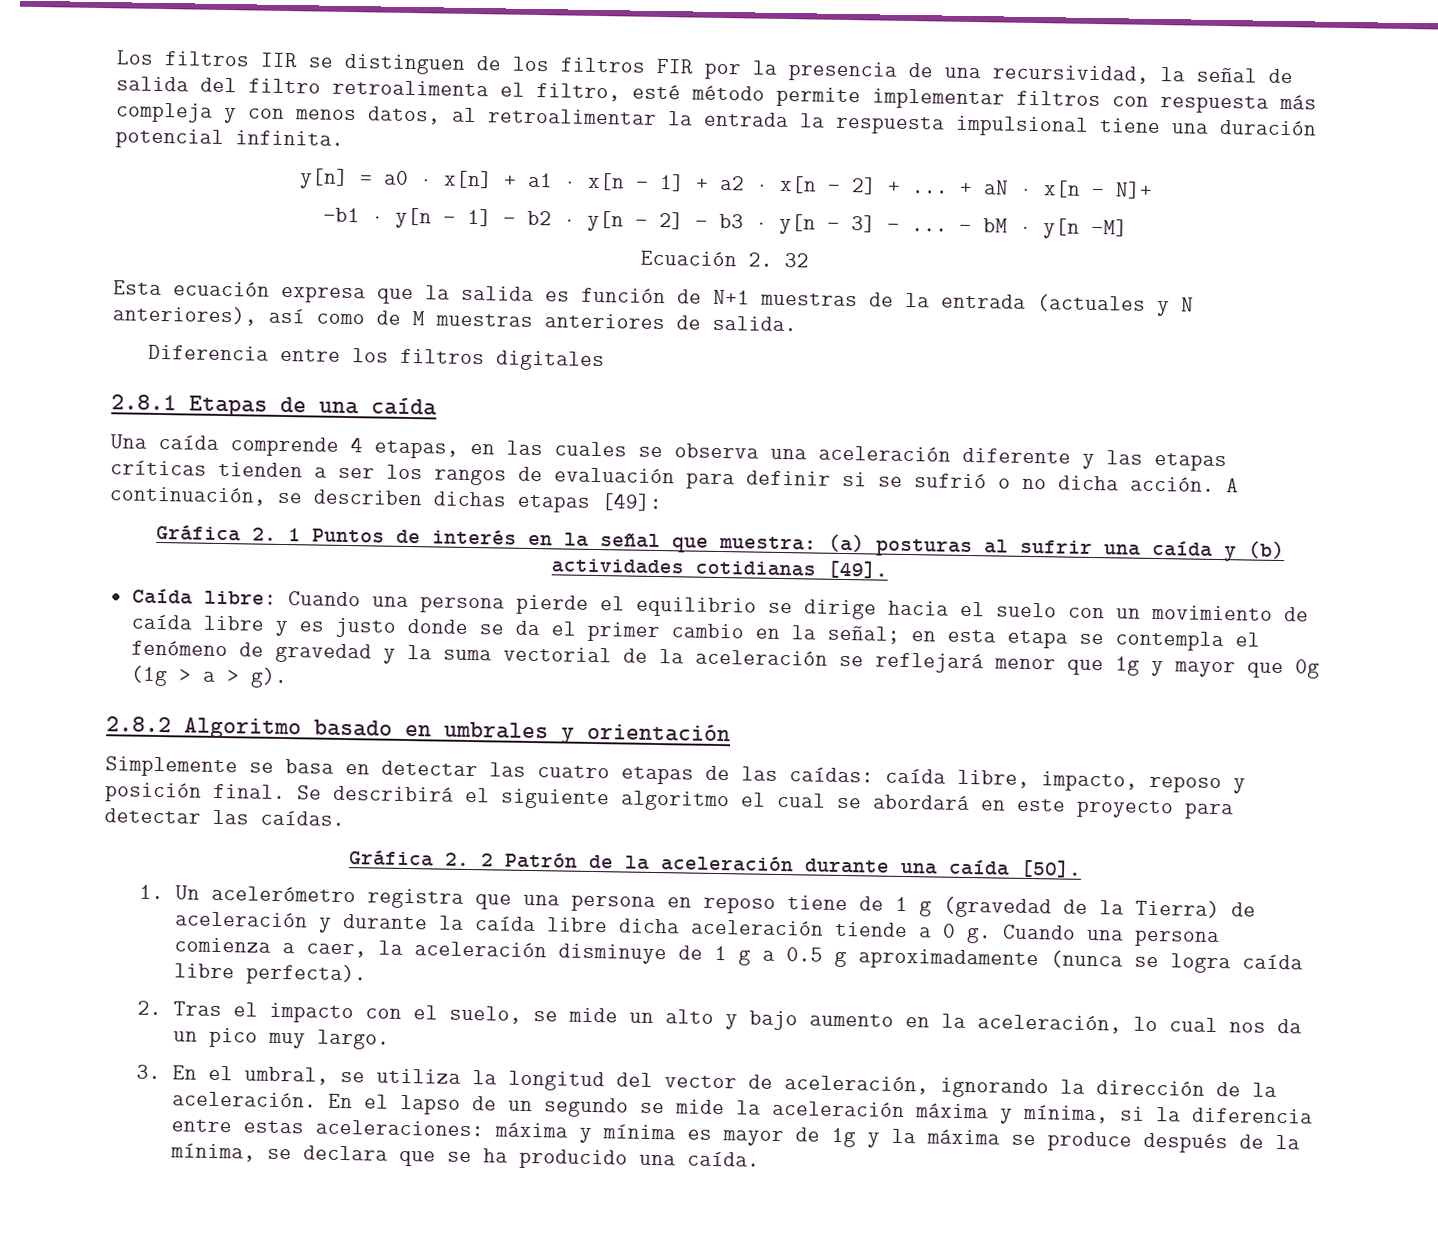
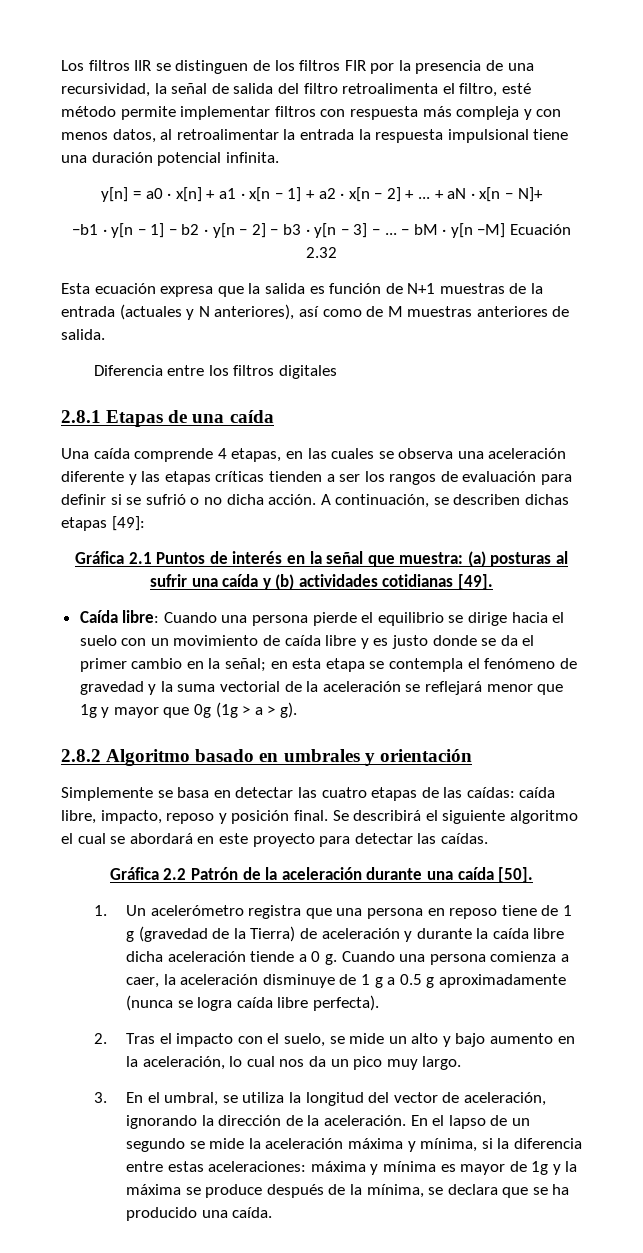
- − bM · y[n −M]
- Ecuación 2. 32
+ − bM · y[n −M] Ecuación 2.32
- Gráfica 2. 1 Puntos de interés en la señal que muestra: (a) posturas al sufrir una caída y (b) actividades cotidianas [49].
+ Gráfica 2.1 Puntos de interés en la señal que muestra: (a) posturas al sufrir una caída y (b) actividades cotidianas [49].
- Gráfica 2. 2 Patrón de la aceleración durante una caída [50].
+ Gráfica 2.2 Patrón de la aceleración durante una caída [50].

